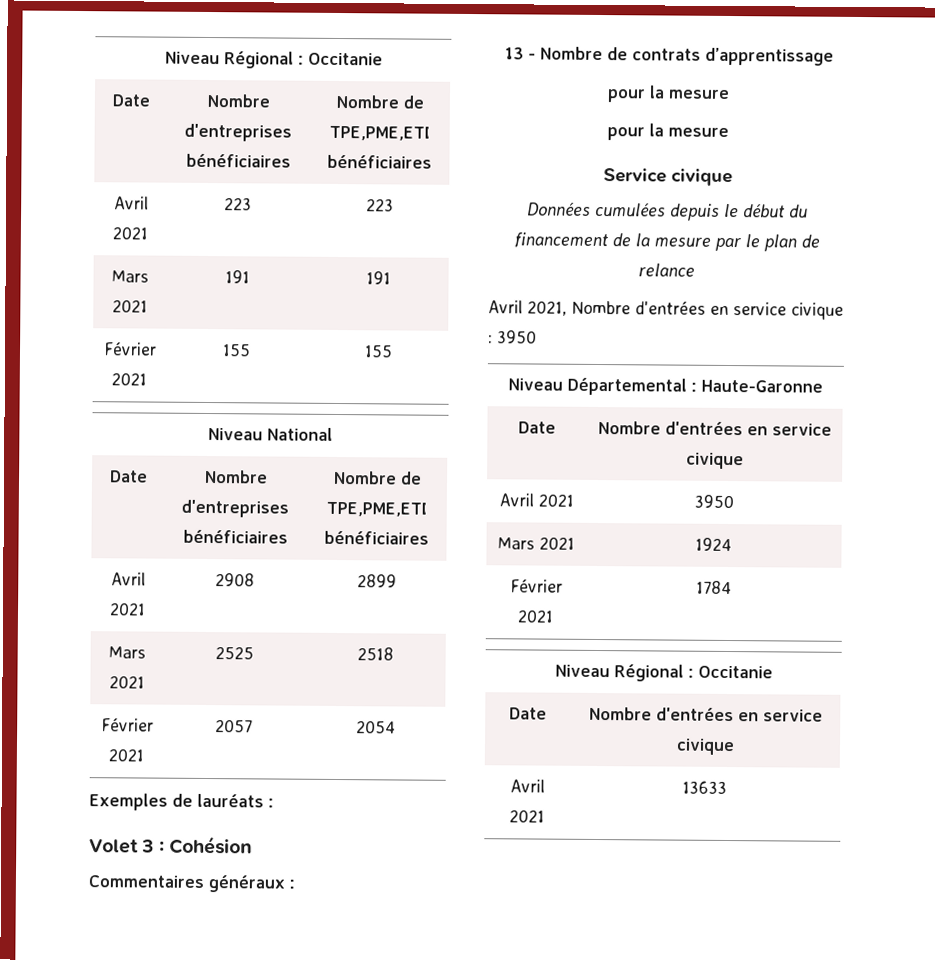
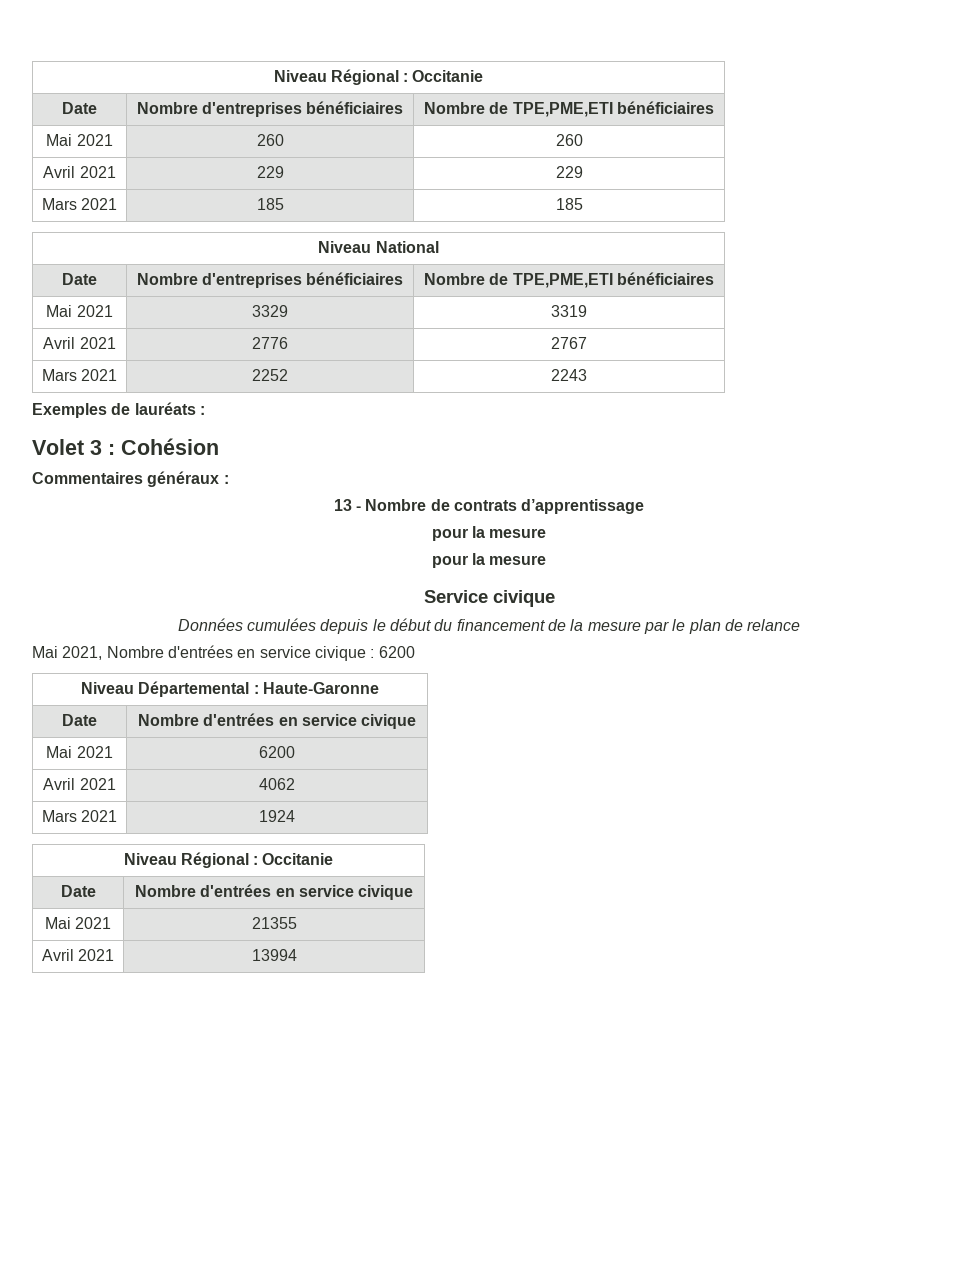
- Avril 2021 | 223 | 223
- Mars 2021 | 191 | 191
- Février 2021 | 155 | 155
+ Mai 2021 | 260 | 260
+ Avril 2021 | 229 | 229
+ Mars 2021 | 185 | 185
- Avril 2021 | 2908 | 2899
- Mars 2021 | 2525 | 2518
- Février 2021 | 2057 | 2054
+ Mai 2021 | 3329 | 3319
+ Avril 2021 | 2776 | 2767
+ Mars 2021 | 2252 | 2243
- Avril 2021, Nombre d'entrées en service civique : 3950
+ Mai 2021, Nombre d'entrées en service civique : 6200
- Avril 2021 | 3950
+ Mai 2021 | 6200
+ Avril 2021 | 4062
- Février 2021 | 1784
- Avril 2021 | 13633
+ Mai 2021 | 21355
+ Avril 2021 | 13994

